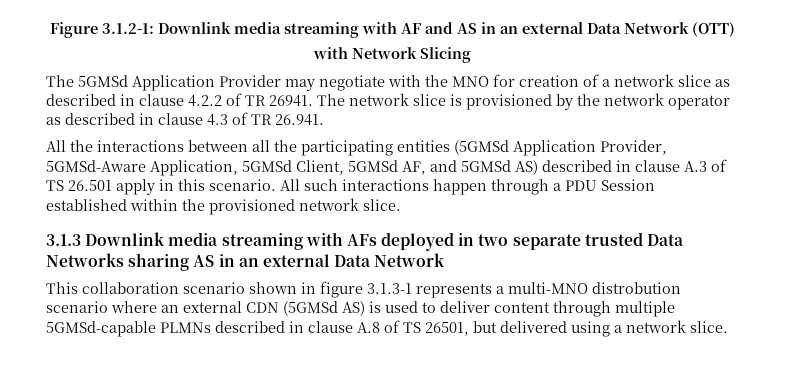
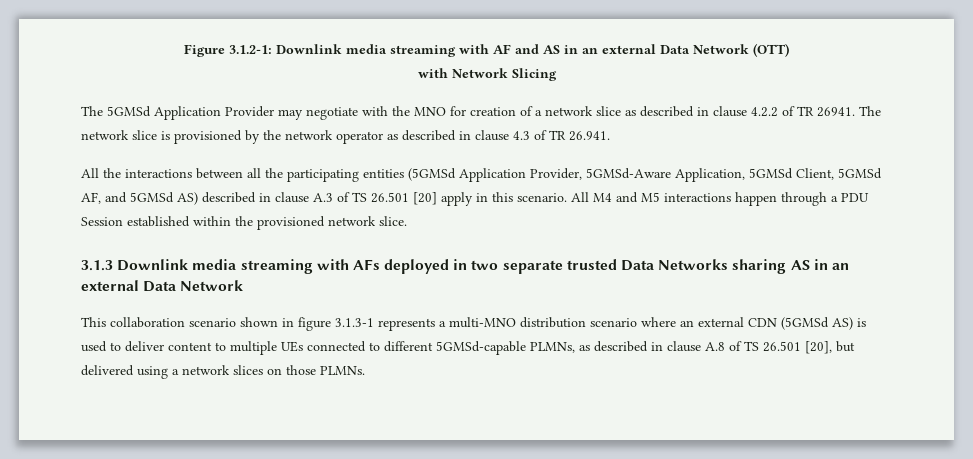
- All the interactions between all the participating entities (5GMSd Application Provider, 5GMSd-Aware Application, 5GMSd Client, 5GMSd AF, and 5GMSd AS) described in clause A.3 of TS 26.501 apply in this scenario.
+ All the interactions between all the participating entities (5GMSd Application Provider, 5GMSd-Aware Application, 5GMSd Client, 5GMSd AF, and 5GMSd AS) described in clause A.3 of TS 26.501 [20] apply in this scenario.
- All such interactions happen through a PDU Session established within the provisioned network slice.
+ All M4 and M5 interactions happen through a PDU Session established within the provisioned network slice.
- This collaboration scenario shown in figure 3.1.3-1 represents a multi-MNO distrobution scenario where an external CDN (5GMSd AS) is used to deliver content through multiple 5GMSd-capable PLMNs described in clause A.8 of TS 26501, but delivered using a network slice.
+ This collaboration scenario shown in figure 3.1.3-1 represents a multi-MNO distribution scenario where an external CDN (5GMSd AS) is used to deliver content to multiple UEs connected to different 5GMSd-capable PLMNs, as described in clause A.8 of TS 26.501 [20], but delivered using a network slices on those PLMNs.

